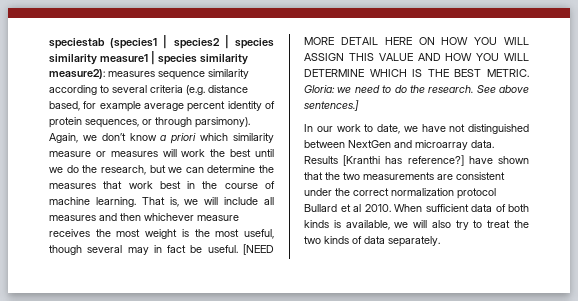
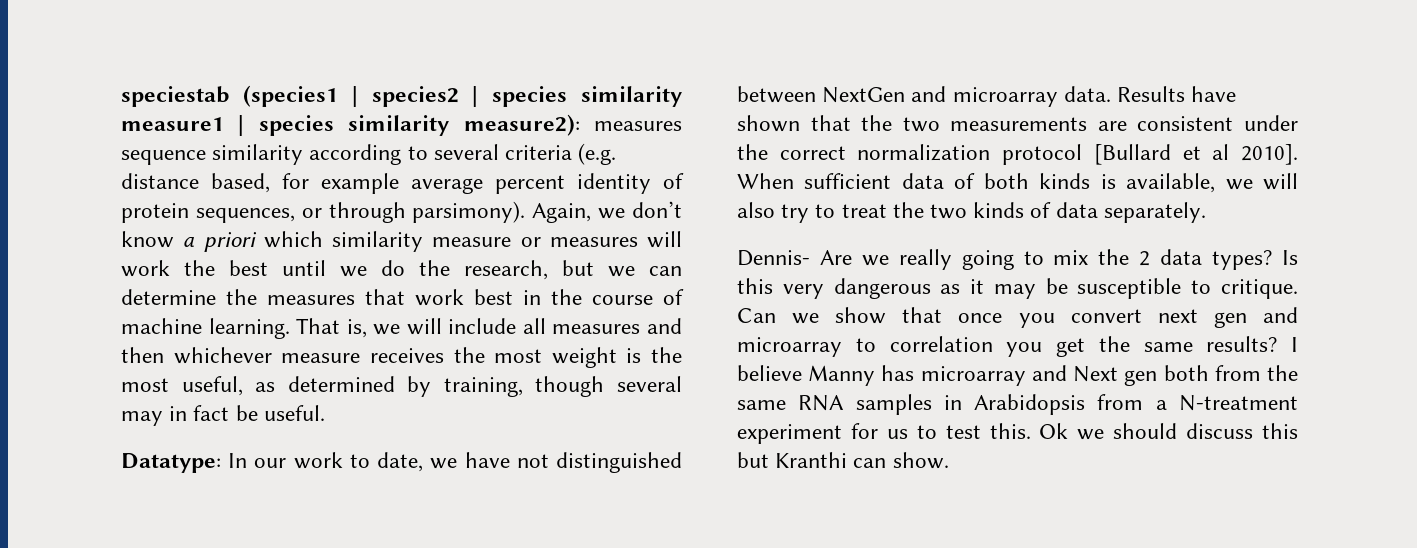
- That is, we will include all measures and then whichever measure receives the most weight is the most useful, though several may in fact be useful. [NEED MORE DETAIL HERE ON HOW YOU WILL ASSIGN THIS VALUE AND HOW YOU WILL DETERMINE WHICH IS THE BEST METRIC. Gloria: we need to do the research. See above sentences.]
- In our work to date, we have not distinguished between NextGen and microarray data.
+ That is, we will include all measures and then whichever measure receives the most weight is the most useful, as determined by training, though several may in fact be useful.
+ Datatype: In our work to date, we have not distinguished between NextGen and microarray data.
- Results [Kranthi has reference?] have shown that the two measurements are consistent under the correct normalization protocol Bullard et al 2010.
+ Results have shown that the two measurements are consistent under the correct normalization protocol [Bullard et al 2010].
+ Dennis- Are we really going to mix the 2 data types? Is this very dangerous as it may be susceptible to critique. Can we show that once you convert next gen and microarray to correlation you get the same results? I believe Manny has microarray and Next gen both from the same RNA samples in Arabidopsis from a N-treatment experiment for us to test this. Ok we should discuss this but Kranthi can show.

